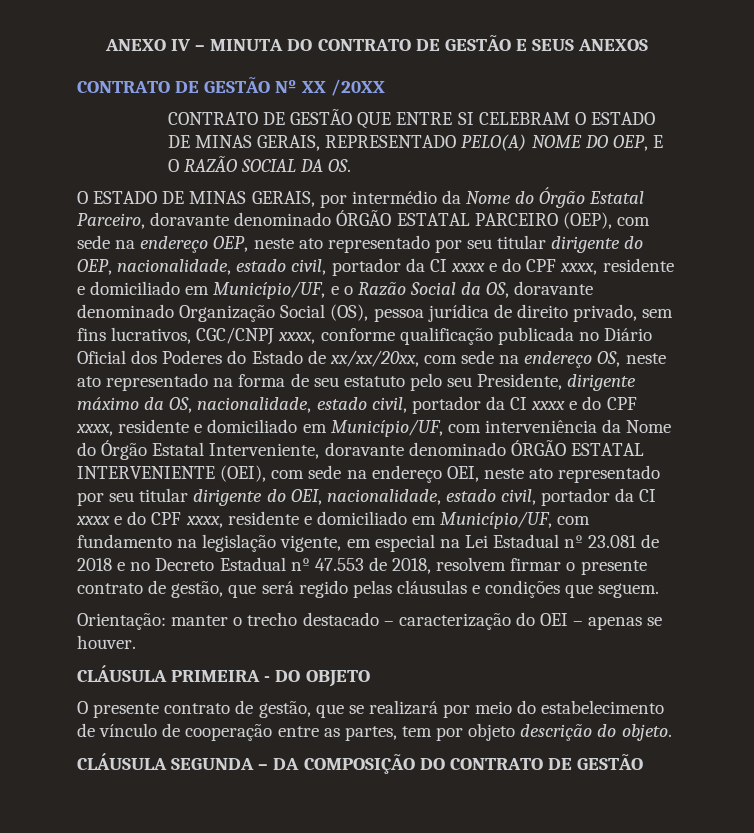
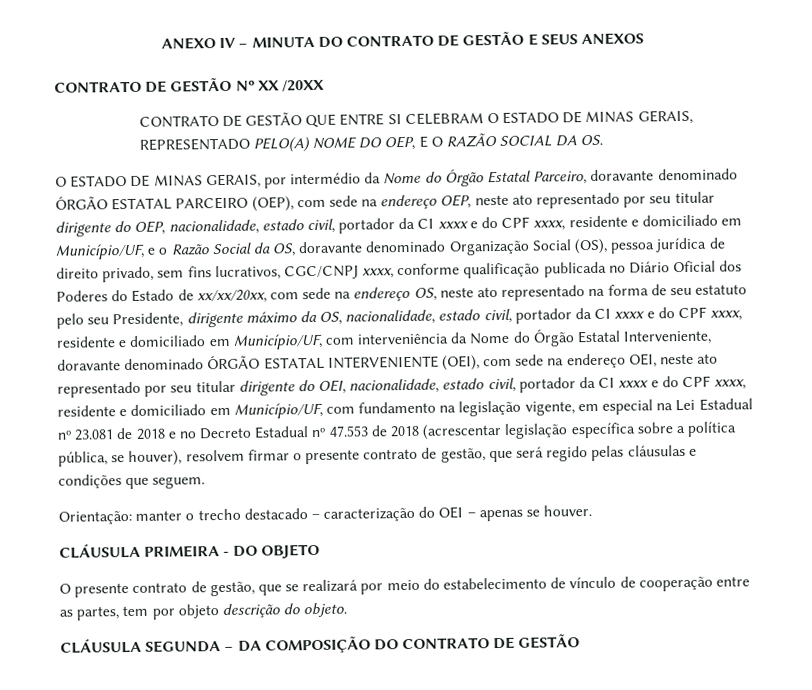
- O ESTADO DE MINAS GERAIS, por intermédio da Nome do Órgão Estatal Parceiro, doravante denominado ÓRGÃO ESTATAL PARCEIRO (OEP), com sede na endereço OEP, neste ato representado por seu titular dirigente do OEP, nacionalidade, estado civil, portador da CI xxxx e do CPF xxxx, residente e domiciliado em Município/UF, e o Razão Social da OS, doravante denominado Organização Social (OS), pessoa jurídica de direito privado, sem fins lucrativos, CGC/CNPJ xxxx, conforme qualificação publicada no Diário Oficial dos Poderes do Estado de xx/xx/20xx, com sede na endereço OS, neste ato representado na forma de seu estatuto pelo seu Presidente, dirigente máximo da OS, nacionalidade, estado civil, portador da CI xxxx e do CPF xxxx, residente e domiciliado em Município/UF, com interveniência da Nome do Órgão Estatal Interveniente, doravante denominado ÓRGÃO ESTATAL INTERVENIENTE (OEI), com sede na endereço OEI, neste ato representado por seu titular dirigente do OEI, nacionalidade, estado civil, portador da CI xxxx e do CPF xxxx, residente e domiciliado em Município/UF, com fundamento na legislação vigente, em especial na Lei Estadual nº 23.081 de 2018 e no Decreto Estadual nº 47.553 de 2018, resolvem firmar o presente contrato de gestão, que será regido pelas cláusulas e condições que seguem.
+ O ESTADO DE MINAS GERAIS, por intermédio da Nome do Órgão Estatal Parceiro, doravante denominado ÓRGÃO ESTATAL PARCEIRO (OEP), com sede na endereço OEP, neste ato representado por seu titular dirigente do OEP, nacionalidade, estado civil, portador da CI xxxx e do CPF xxxx, residente e domiciliado em Município/UF, e o Razão Social da OS, doravante denominado Organização Social (OS), pessoa jurídica de direito privado, sem fins lucrativos, CGC/CNPJ xxxx, conforme qualificação publicada no Diário Oficial dos Poderes do Estado de xx/xx/20xx, com sede na endereço OS, neste ato representado na forma de seu estatuto pelo seu Presidente, dirigente máximo da OS, nacionalidade, estado civil, portador da CI xxxx e do CPF xxxx, residente e domiciliado em Município/UF, com interveniência da Nome do Órgão Estatal Interveniente, doravante denominado ÓRGÃO ESTATAL INTERVENIENTE (OEI), com sede na endereço OEI, neste ato representado por seu titular dirigente do OEI, nacionalidade, estado civil, portador da CI xxxx e do CPF xxxx, residente e domiciliado em Município/UF, com fundamento na legislação vigente, em especial na Lei Estadual nº 23.081 de 2018 e no Decreto Estadual nº 47.553 de 2018 (acrescentar legislação específica sobre a política pública, se houver), resolvem firmar o presente contrato de gestão, que será regido pelas cláusulas e condições que seguem.

